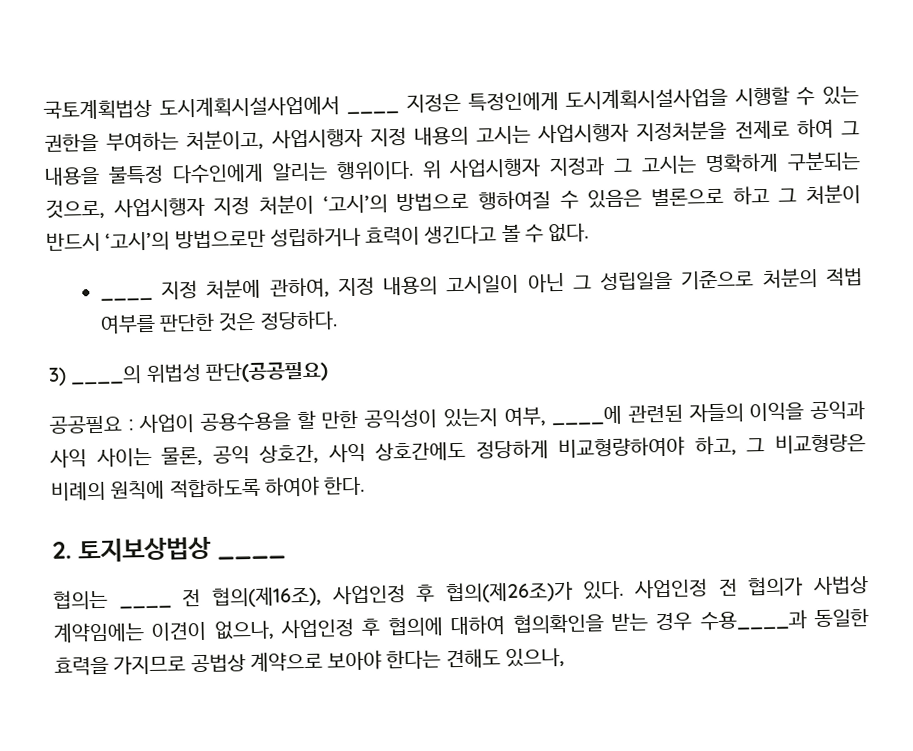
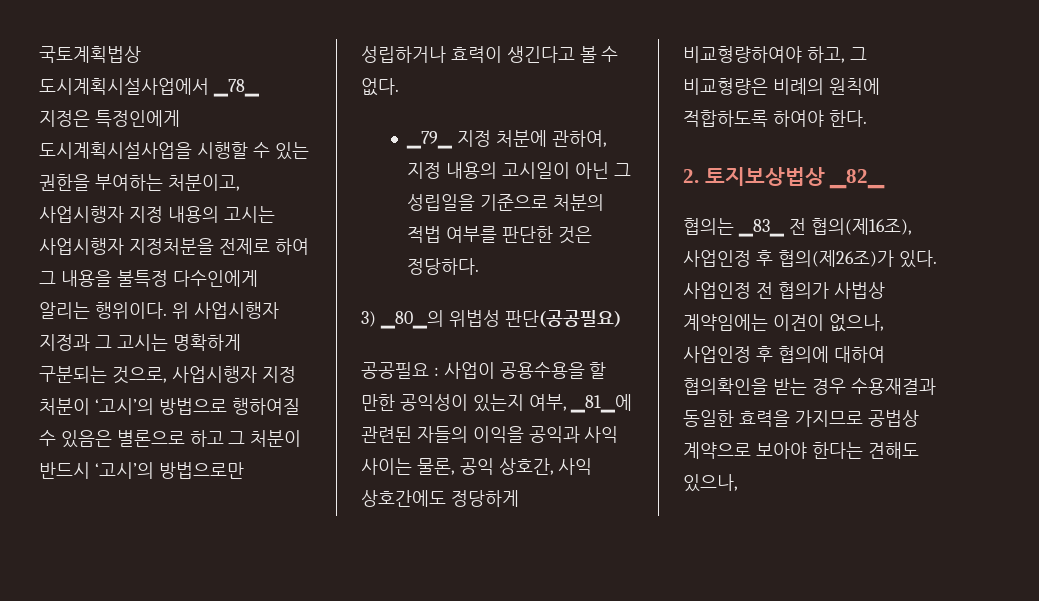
- 국토계획법상 도시계획시설사업에서 ____ 지정은 특정인에게 도시계획시설사업을 시행할 수 있는 권한을 부여하는 처분이고, 사업시행자 지정 내용의 고시는 사업시행자 지정처분을 전제로 하여 그 내용을 불특정 다수인에게 알리는 행위이다.
+ 국토계획법상 도시계획시설사업에서 ▁78▁ 지정은 특정인에게 도시계획시설사업을 시행할 수 있는 권한을 부여하는 처분이고, 사업시행자 지정 내용의 고시는 사업시행자 지정처분을 전제로 하여 그 내용을 불특정 다수인에게 알리는 행위이다.
- ____ 지정 처분에 관하여, 지정 내용의 고시일이 아닌 그 성립일을 기준으로 처분의 적법 여부를 판단한 것은 정당하다.
+ ▁79▁ 지정 처분에 관하여, 지정 내용의 고시일이 아닌 그 성립일을 기준으로 처분의 적법 여부를 판단한 것은 정당하다.
- 3) ____의 위법성 판단(공공필요)
+ 3) ▁80▁의 위법성 판단(공공필요)
- 공공필요 : 사업이 공용수용을 할 만한 공익성이 있는지 여부, ____에 관련된 자들의 이익을 공익과 사익 사이는 물론, 공익 상호간, 사익 상호간에도 정당하게 비교형량하여야 하고, 그 비교형량은 비례의 원칙에 적합하도록 하여야 한다.
+ 공공필요 : 사업이 공용수용을 할 만한 공익성이 있는지 여부, ▁81▁에 관련된 자들의 이익을 공익과 사익 사이는 물론, 공익 상호간, 사익 상호간에도 정당하게 비교형량하여야 하고, 그 비교형량은 비례의 원칙에 적합하도록 하여야 한다.
- 2. 토지보상법상 ____
+ 2. 토지보상법상 ▁82▁
- 협의는 ____ 전 협의(제16조), 사업인정 후 협의(제26조)가 있다.
+ 협의는 ▁83▁ 전 협의(제16조), 사업인정 후 협의(제26조)가 있다.
- 사업인정 전 협의가 사법상 계약임에는 이견이 없으나, 사업인정 후 협의에 대하여 협의확인을 받는 경우 수용____과 동일한 효력을 가지므로 공법상 계약으로 보아야 한다는 견해도 있으나,
+ 사업인정 전 협의가 사법상 계약임에는 이견이 없으나, 사업인정 후 협의에 대하여 협의확인을 받는 경우 수용재결과 동일한 효력을 가지므로 공법상 계약으로 보아야 한다는 견해도 있으나,

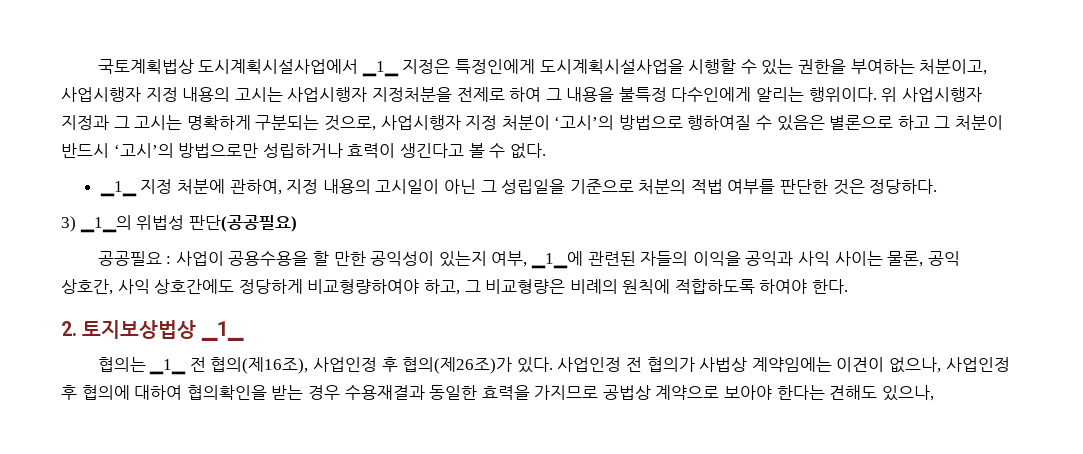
- 국토계획법상 도시계획시설사업에서 ▁78▁ 지정은 특정인에게 도시계획시설사업을 시행할 수 있는 권한을 부여하는 처분이고, 사업시행자 지정 내용의 고시는 사업시행자 지정처분을 전제로 하여 그 내용을 불특정 다수인에게 알리는 행위이다.
+ 국토계획법상 도시계획시설사업에서 ▁1▁ 지정은 특정인에게 도시계획시설사업을 시행할 수 있는 권한을 부여하는 처분이고, 사업시행자 지정 내용의 고시는 사업시행자 지정처분을 전제로 하여 그 내용을 불특정 다수인에게 알리는 행위이다.
- ▁79▁ 지정 처분에 관하여, 지정 내용의 고시일이 아닌 그 성립일을 기준으로 처분의 적법 여부를 판단한 것은 정당하다.
+ ▁1▁ 지정 처분에 관하여, 지정 내용의 고시일이 아닌 그 성립일을 기준으로 처분의 적법 여부를 판단한 것은 정당하다.
- 3) ▁80▁의 위법성 판단(공공필요)
+ 3) ▁1▁의 위법성 판단(공공필요)
- 공공필요 : 사업이 공용수용을 할 만한 공익성이 있는지 여부, ▁81▁에 관련된 자들의 이익을 공익과 사익 사이는 물론, 공익 상호간, 사익 상호간에도 정당하게 비교형량하여야 하고, 그 비교형량은 비례의 원칙에 적합하도록 하여야 한다.
+ 공공필요 : 사업이 공용수용을 할 만한 공익성이 있는지 여부, ▁1▁에 관련된 자들의 이익을 공익과 사익 사이는 물론, 공익 상호간, 사익 상호간에도 정당하게 비교형량하여야 하고, 그 비교형량은 비례의 원칙에 적합하도록 하여야 한다.
- 2. 토지보상법상 ▁82▁
+ 2. 토지보상법상 ▁1▁
- 협의는 ▁83▁ 전 협의(제16조), 사업인정 후 협의(제26조)가 있다.
+ 협의는 ▁1▁ 전 협의(제16조), 사업인정 후 협의(제26조)가 있다.

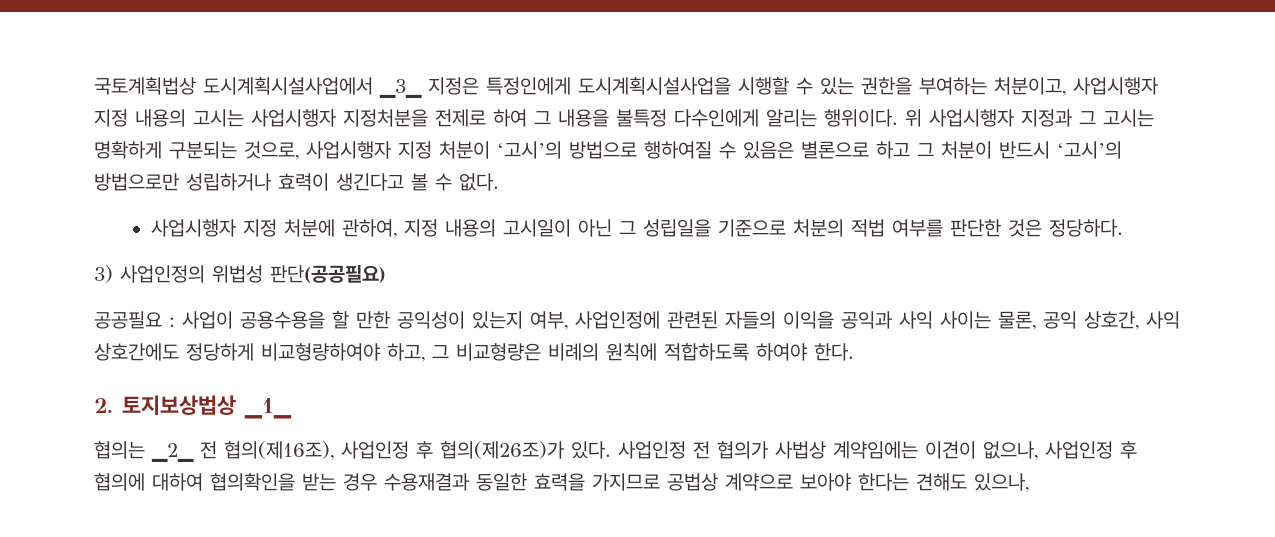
- 국토계획법상 도시계획시설사업에서 ▁1▁ 지정은 특정인에게 도시계획시설사업을 시행할 수 있는 권한을 부여하는 처분이고, 사업시행자 지정 내용의 고시는 사업시행자 지정처분을 전제로 하여 그 내용을 불특정 다수인에게 알리는 행위이다.
+ 국토계획법상 도시계획시설사업에서 ▁3▁ 지정은 특정인에게 도시계획시설사업을 시행할 수 있는 권한을 부여하는 처분이고, 사업시행자 지정 내용의 고시는 사업시행자 지정처분을 전제로 하여 그 내용을 불특정 다수인에게 알리는 행위이다.
- ▁1▁ 지정 처분에 관하여, 지정 내용의 고시일이 아닌 그 성립일을 기준으로 처분의 적법 여부를 판단한 것은 정당하다.
+ 사업시행자 지정 처분에 관하여, 지정 내용의 고시일이 아닌 그 성립일을 기준으로 처분의 적법 여부를 판단한 것은 정당하다.
- 3) ▁1▁의 위법성 판단(공공필요)
+ 3) 사업인정의 위법성 판단(공공필요)
- 공공필요 : 사업이 공용수용을 할 만한 공익성이 있는지 여부, ▁1▁에 관련된 자들의 이익을 공익과 사익 사이는 물론, 공익 상호간, 사익 상호간에도 정당하게 비교형량하여야 하고, 그 비교형량은 비례의 원칙에 적합하도록 하여야 한다.
+ 공공필요 : 사업이 공용수용을 할 만한 공익성이 있는지 여부, 사업인정에 관련된 자들의 이익을 공익과 사익 사이는 물론, 공익 상호간, 사익 상호간에도 정당하게 비교형량하여야 하고, 그 비교형량은 비례의 원칙에 적합하도록 하여야 한다.
- 협의는 ▁1▁ 전 협의(제16조), 사업인정 후 협의(제26조)가 있다.
+ 협의는 ▁2▁ 전 협의(제16조), 사업인정 후 협의(제26조)가 있다.

